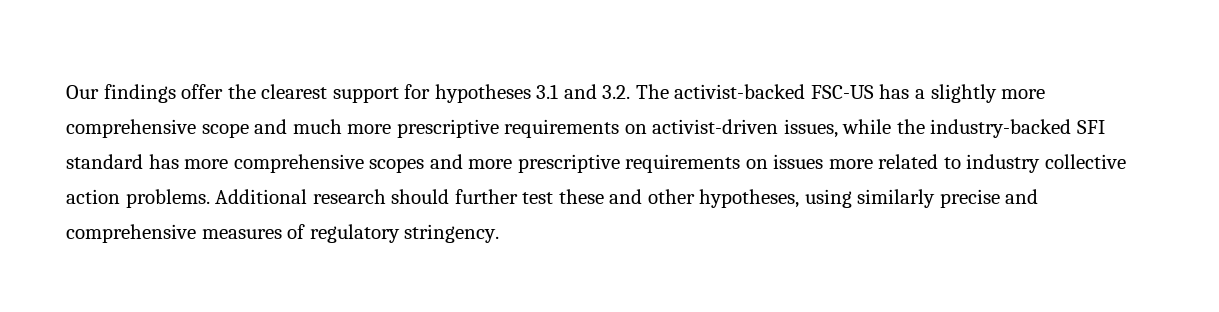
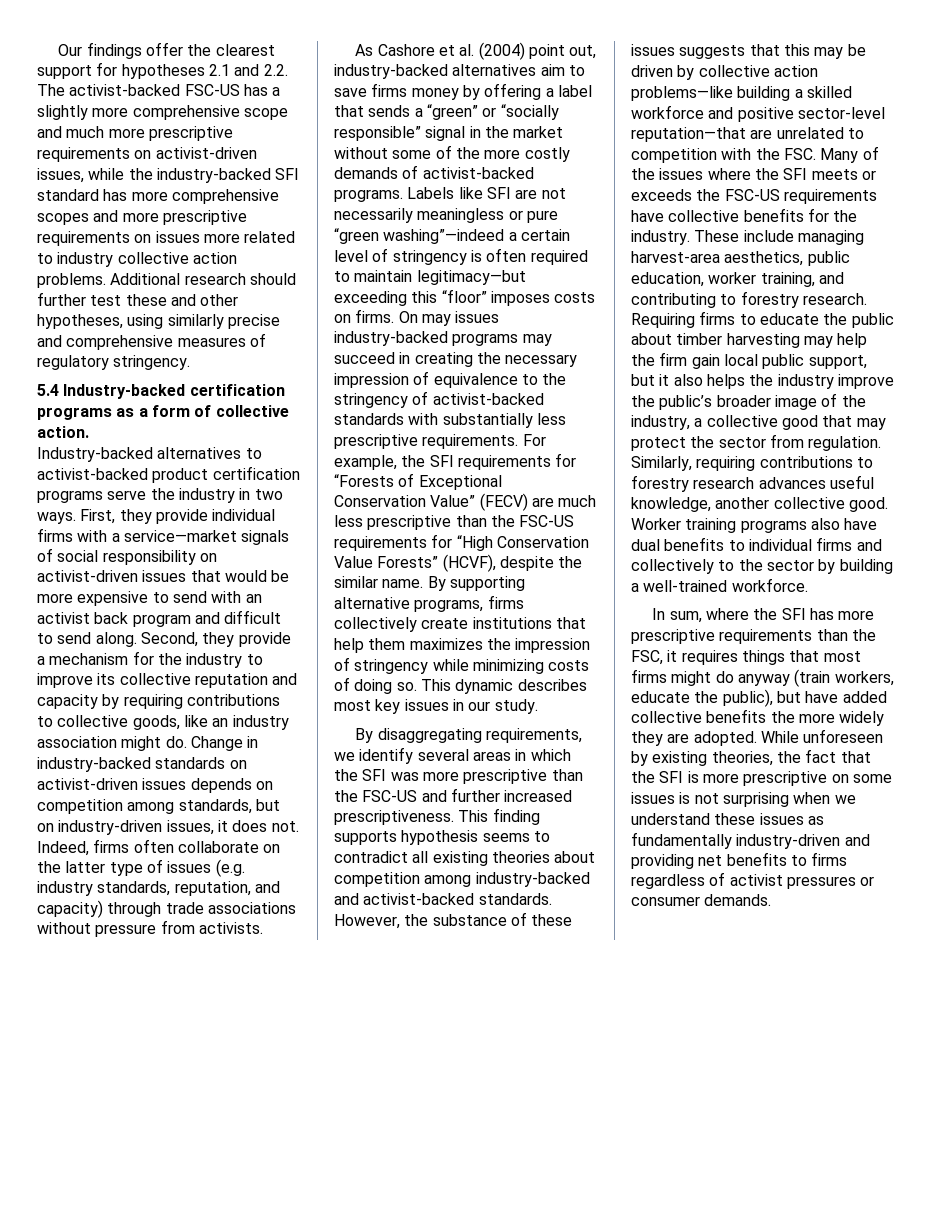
- Our findings offer the clearest support for hypotheses 3.1 and 3.2. The activist-backed FSC-US has a slightly more comprehensive scope and much more prescriptive requirements on activist-driven issues, while the industry-backed SFI standard has more comprehensive scopes and more prescriptive requirements on issues more related to industry collective action problems.
+ Our findings offer the clearest support for hypotheses 2.1 and 2.2. The activist-backed FSC-US has a slightly more comprehensive scope and much more prescriptive requirements on activist-driven issues, while the industry-backed SFI standard has more comprehensive scopes and more prescriptive requirements on issues more related to industry collective action problems.
+ 5.4 Industry-backed certification programs as a form of collective action.
+ Industry-backed alternatives to activist-backed product certification programs serve the industry in two ways. First, they provide individual firms with a service—market signals of social responsibility on activist-driven issues that would be more expensive to send with an activist back program and difficult to send along. Second, they provide a mechanism for the industry to improve its collective reputation and capacity by requiring contributions to collective goods, like an industry association might do. Change in industry-backed standards on activist-driven issues depends on competition among standards, but on industry-driven issues, it does not. Indeed, firms often collaborate on the latter type of issues (e.g. industry standards, reputation, and capacity) through trade associations without pressure from activists.
+ As Cashore et al. (2004) point out, industry-backed alternatives aim to save firms money by offering a label that sends a “green” or “socially responsible” signal in the market without some of the more costly demands of activist-backed programs. Labels like SFI are not necessarily meaningless or pure “green washing”—indeed a certain level of stringency is often required to maintain legitimacy—but exceeding this “floor” imposes costs on firms. On may issues industry-backed programs may succeed in creating the necessary impression of equivalence to the stringency of activist-backed standards with substantially less prescriptive requirements. For example, the SFI requirements for “Forests of Exceptional Conservation Value” (FECV) are much less prescriptive than the FSC-US requirements for “High Conservation Value Forests” (HCVF), despite the similar name. By supporting alternative programs, firms collectively create institutions that help them maximizes the impression of stringency while minimizing costs of doing so. This dynamic describes most key issues in our study.
+ By disaggregating requirements, we identify several areas in which the SFI was more prescriptive than the FSC-US and further increased prescriptiveness. This finding supports hypothesis seems to contradict all existing theories about competition among industry-backed and activist-backed standards. However, the substance of these issues suggests that this may be driven by collective action problems—like building a skilled workforce and positive sector-level reputation—that are unrelated to competition with the FSC. Many of the issues where the SFI meets or exceeds the FSC-US requirements have collective benefits for the industry. These include managing harvest-area aesthetics, public education, worker training, and contributing to forestry research. Requiring firms to educate the public about timber harvesting may help the firm gain local public support, but it also helps the industry improve the public’s broader image of the industry, a collective good that may protect the sector from regulation. Similarly, requiring contributions to forestry research advances useful knowledge, another collective good. Worker training programs also have dual benefits to individual firms and collectively to the sector by building a well-trained workforce.
+ In sum, where the SFI has more prescriptive requirements than the FSC, it requires things that most firms might do anyway (train workers, educate the public), but have added collective benefits the more widely they are adopted. While unforeseen by existing theories, the fact that the SFI is more prescriptive on some issues is not surprising when we understand these issues as fundamentally industry-driven and providing net benefits to firms regardless of activist pressures or consumer demands.

